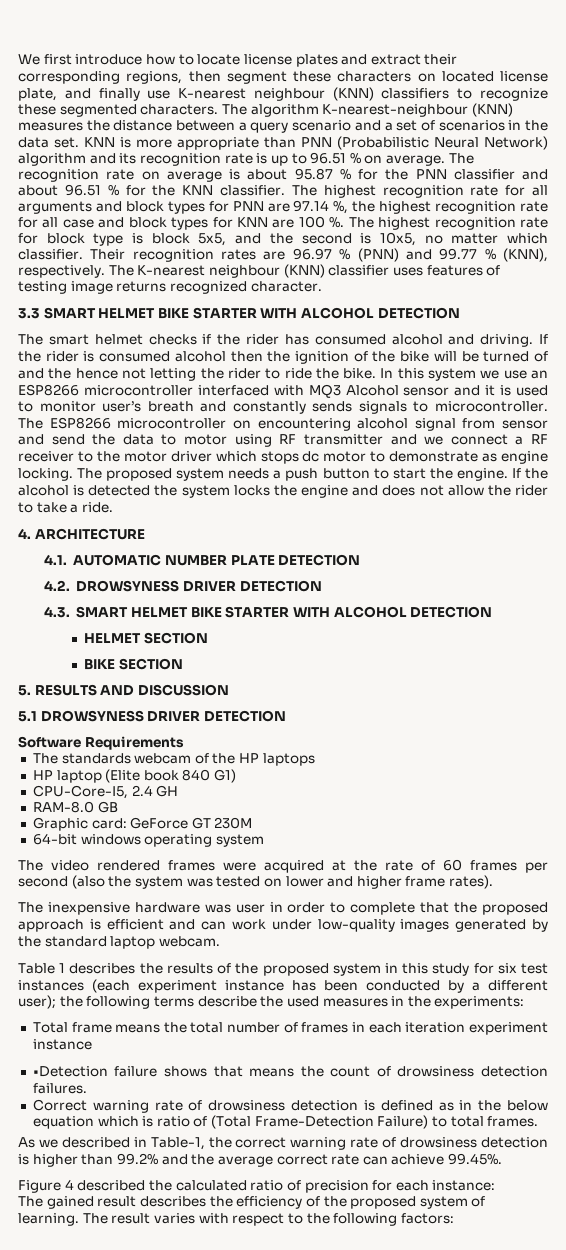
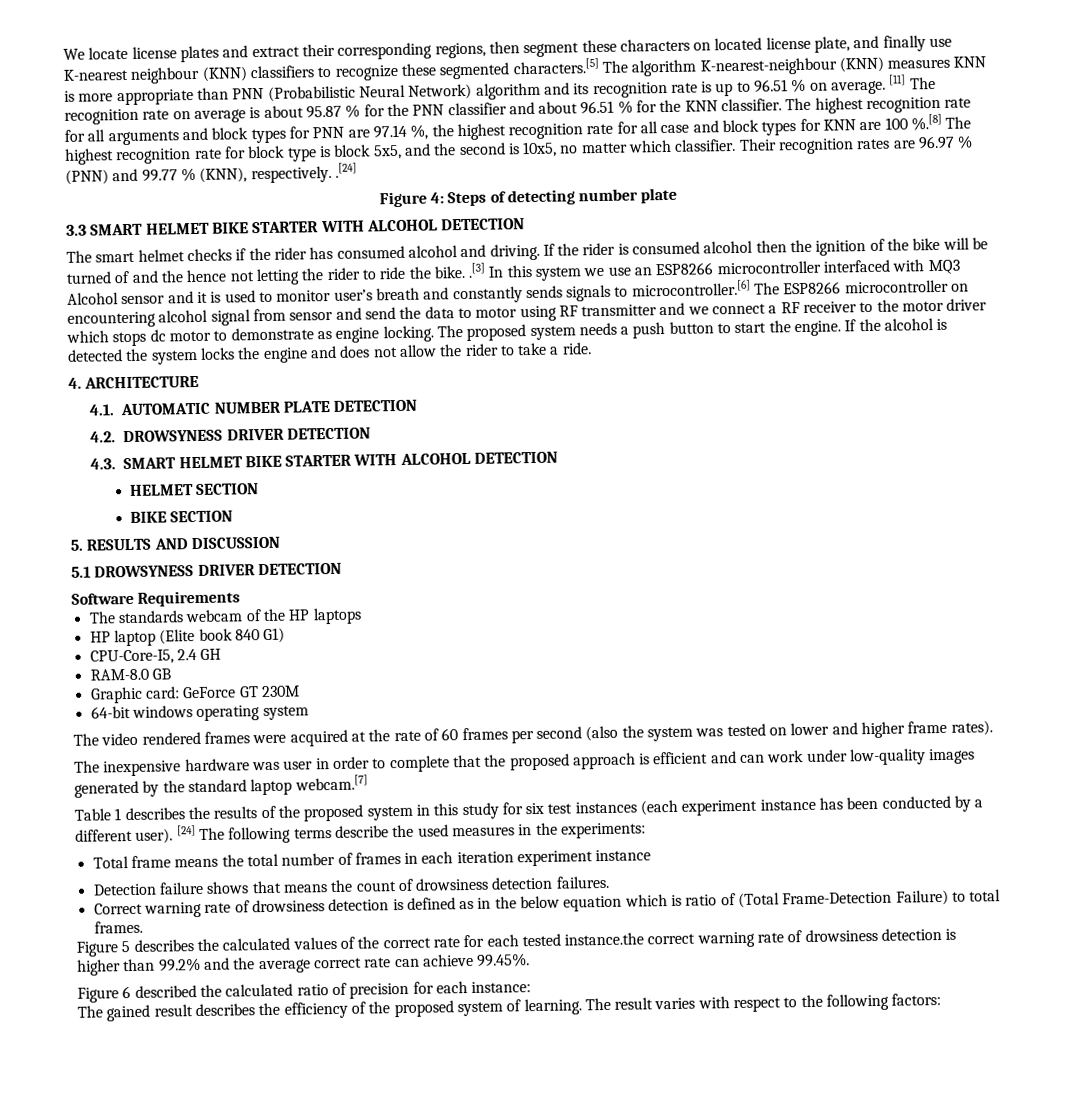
- We first introduce how to locate license plates and extract their corresponding regions, then segment these characters on located license plate, and finally use K-nearest neighbour (KNN) classifiers to recognize these segmented characters. The algorithm K-nearest-neighbour (KNN) measures the distance between a query scenario and a set of scenarios in the data set. KNN is more appropriate than PNN (Probabilistic Neural Network) algorithm and its recognition rate is up to 96.51 % on average.
+ We locate license plates and extract their corresponding regions, then segment these characters on located license plate, and finally use K-nearest neighbour (KNN) classifiers to recognize these segmented characters.[5] The algorithm K-nearest-neighbour (KNN) measures KNN is more appropriate than PNN (Probabilistic Neural Network) algorithm and its recognition rate is up to 96.51 % on average.
- The recognition rate on average is about 95.87 % for the PNN classifier and about 96.51 % for the KNN classifier.
+ [11] The recognition rate on average is about 95.87 % for the PNN classifier and about 96.51 % for the KNN classifier.
- The highest recognition rate for all arguments and block types for PNN are 97.14 %, the highest recognition rate for all case and block types for KNN are 100 %. The highest recognition rate for block type is block 5x5, and the second is 10x5, no matter which classifier.
+ The highest recognition rate for all arguments and block types for PNN are 97.14 %, the highest recognition rate for all case and block types for KNN are 100 %.[8] The highest recognition rate for block type is block 5x5, and the second is 10x5, no matter which classifier.
- Their recognition rates are 96.97 % (PNN) and 99.77 % (KNN), respectively. The K-nearest neighbour (KNN) classifier uses features of testing image returns recognized character.
+ Their recognition rates are 96.97 % (PNN) and 99.77 % (KNN), respectively. .[24]
+ Figure 4: Steps of detecting number plate
- If the rider is consumed alcohol then the ignition of the bike will be turned of and the hence not letting the rider to ride the bike. In this system we use an ESP8266 microcontroller interfaced with MQ3 Alcohol sensor and it is used to monitor user’s breath and constantly sends signals to microcontroller. The ESP8266 microcontroller on encountering alcohol signal from sensor and send the data to motor using RF transmitter and we connect a RF receiver to the motor driver which stops dc motor to demonstrate as engine locking.
+ If the rider is consumed alcohol then the ignition of the bike will be turned of and the hence not letting the rider to ride the bike. .[3] In this system we use an ESP8266 microcontroller interfaced with MQ3 Alcohol sensor and it is used to monitor user’s breath and constantly sends signals to microcontroller.[6] The ESP8266 microcontroller on encountering alcohol signal from sensor and send the data to motor using RF transmitter and we connect a RF receiver to the motor driver which stops dc motor to demonstrate as engine locking.
- The inexpensive hardware was user in order to complete that the proposed approach is efficient and can work under low-quality images generated by the standard laptop webcam.
+ The inexpensive hardware was user in order to complete that the proposed approach is efficient and can work under low-quality images generated by the standard laptop webcam.[7]
- Table 1 describes the results of the proposed system in this study for six test instances (each experiment instance has been conducted by a different user); the following terms describe the used measures in the experiments:
+ Table 1 describes the results of the proposed system in this study for six test instances (each experiment instance has been conducted by a different user). [24] The following terms describe the used measures in the experiments:
- •Detection failure shows that means the count of drowsiness detection failures.
+ Detection failure shows that means the count of drowsiness detection failures.
- As we described in Table-1, the correct warning rate of drowsiness detection is higher than 99.2% and the average correct rate can achieve 99.45%.
+ Figure 5 describes the calculated values of the correct rate for each tested instance.the correct warning rate of drowsiness detection is higher than 99.2% and the average correct rate can achieve 99.45%.
- Figure 4 described the calculated ratio of precision for each instance:
+ Figure 6 described the calculated ratio of precision for each instance:

